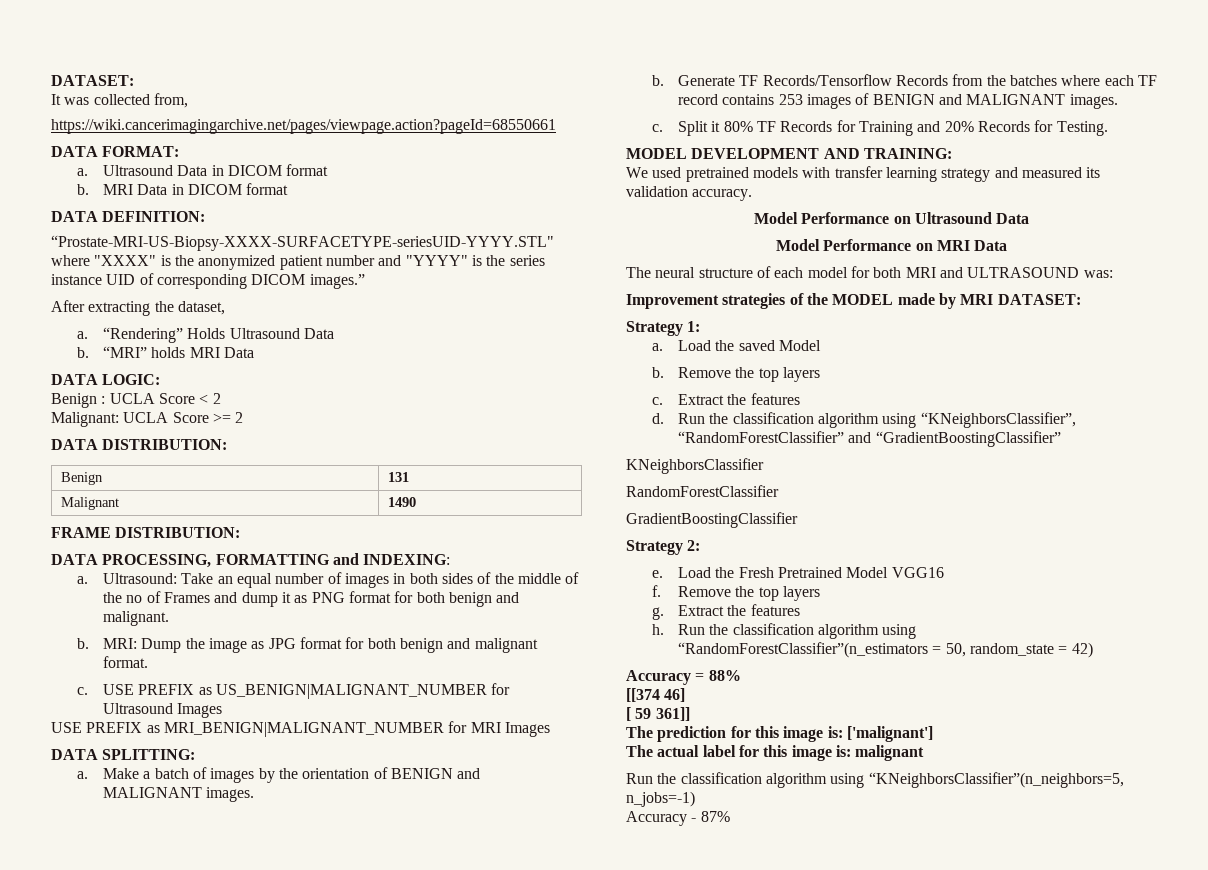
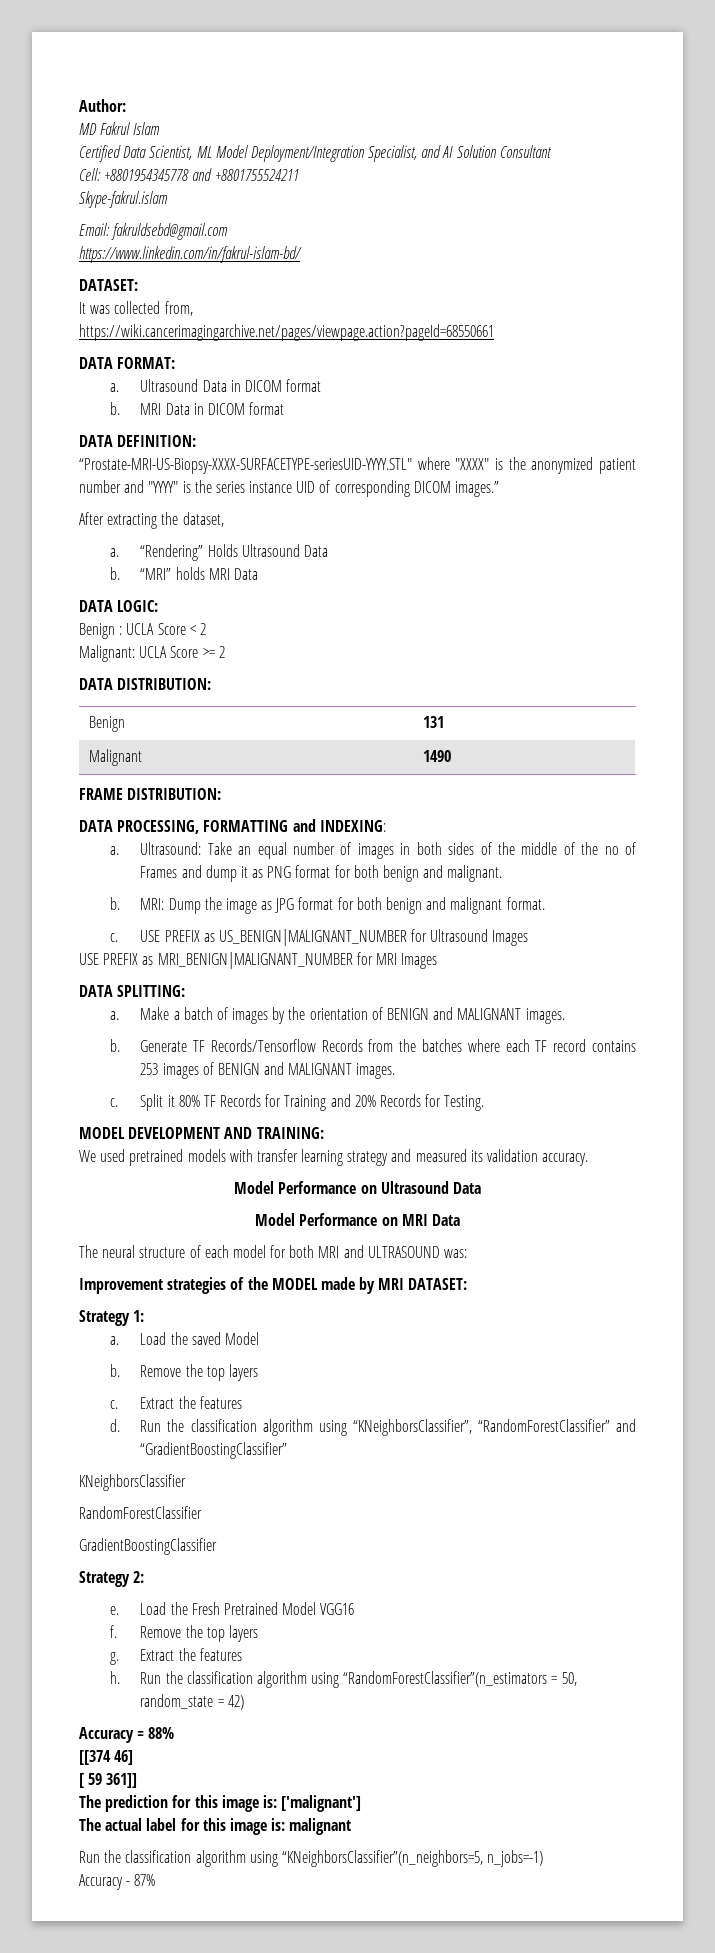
+ Author:
+ MD Fakrul Islam
+ Certified Data Scientist, ML Model Deployment/Integration Specialist, and AI Solution Consultant
+ Cell: +8801954345778 and +8801755524211
+ Skype-fakrul.islam
+ Email: fakruldsebd@gmail.com
+ https://www.linkedin.com/in/fakrul-islam-bd/

